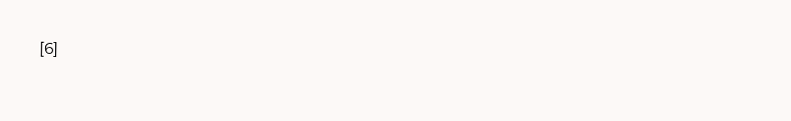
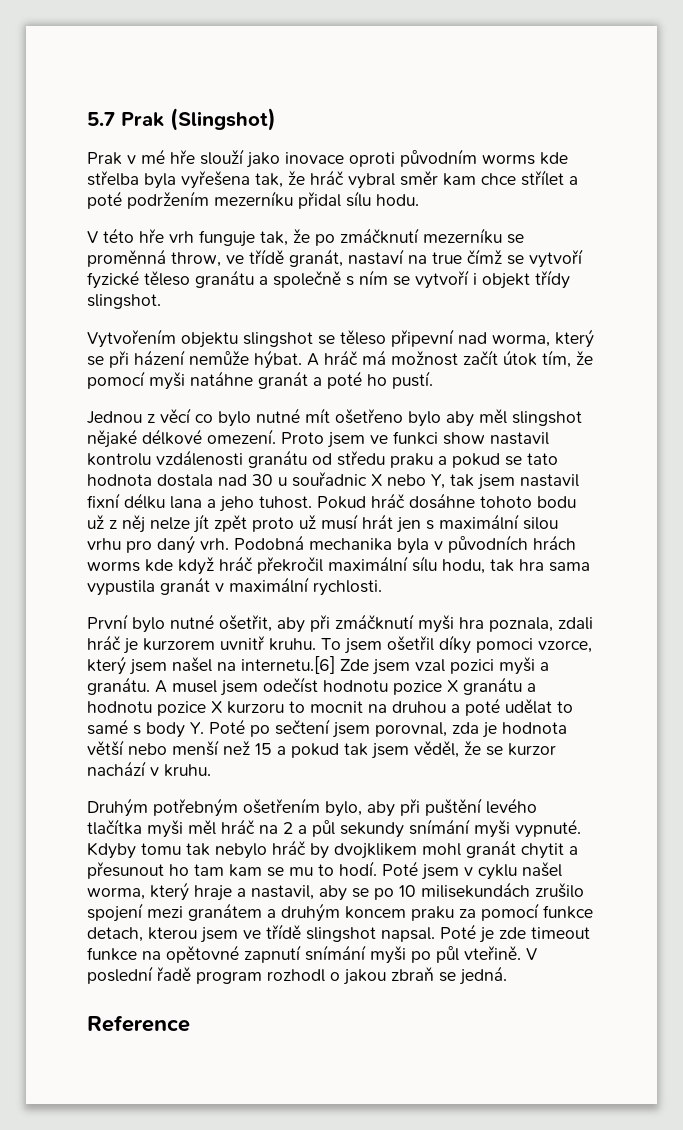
- [6]
+ 5.7 Prak (Slingshot)
+ Prak v mé hře slouží jako inovace oproti původním worms kde střelba byla vyřešena tak, že hráč vybral směr kam chce střílet a poté podržením mezerníku přidal sílu hodu.
+ V této hře vrh funguje tak, že po zmáčknutí mezerníku se proměnná throw, ve třídě granát, nastaví na true čímž se vytvoří fyzické těleso granátu a společně s ním se vytvoří i objekt třídy slingshot.
+ Vytvořením objektu slingshot se těleso připevní nad worma, který se při házení nemůže hýbat. A hráč má možnost začít útok tím, že pomocí myši natáhne granát a poté ho pustí.
+ Jednou z věcí co bylo nutné mít ošetřeno bylo aby měl slingshot nějaké délkové omezení. Proto jsem ve funkci show nastavil kontrolu vzdálenosti granátu od středu praku a pokud se tato hodnota dostala nad 30 u souřadnic X nebo Y, tak jsem nastavil fixní délku lana a jeho tuhost. Pokud hráč dosáhne tohoto bodu už z něj nelze jít zpět proto už musí hrát jen s maximální silou vrhu pro daný vrh. Podobná mechanika byla v původních hrách worms kde když hráč překročil maximální sílu hodu, tak hra sama vypustila granát v maximální rychlosti.
+ První bylo nutné ošetřit, aby při zmáčknutí myši hra poznala, zdali hráč je kurzorem uvnitř kruhu. To jsem ošetřil díky pomoci vzorce, který jsem našel na internetu.[6] Zde jsem vzal pozici myši a granátu. A musel jsem odečíst hodnotu pozice X granátu a hodnotu pozice X kurzoru to mocnit na druhou a poté udělat to samé s body Y. Poté po sečtení jsem porovnal, zda je hodnota větší nebo menší než 15 a pokud tak jsem věděl, že se kurzor nachází v kruhu.
+ Druhým potřebným ošetřením bylo, aby při puštění levého tlačítka myši měl hráč na 2 a půl sekundy snímání myši vypnuté. Kdyby tomu tak nebylo hráč by dvojklikem mohl granát chytit a přesunout ho tam kam se mu to hodí. Poté jsem v cyklu našel worma, který hraje a nastavil, aby se po 10 milisekundách zrušilo spojení mezi granátem a druhým koncem praku za pomocí funkce detach, kterou jsem ve třídě slingshot napsal. Poté je zde timeout funkce na opětovné zapnutí snímání myši po půl vteřině. V poslední řadě program rozhodl o jakou zbraň se jedná.
+ Reference

